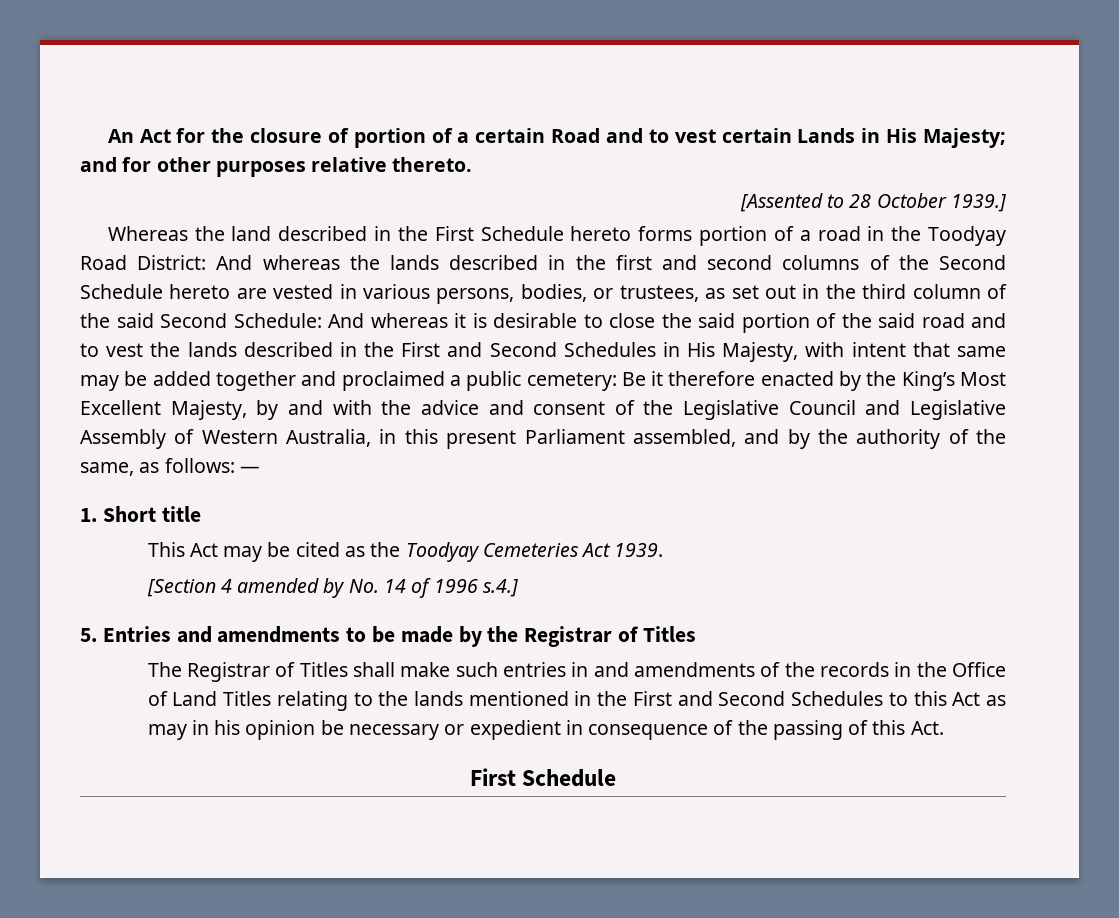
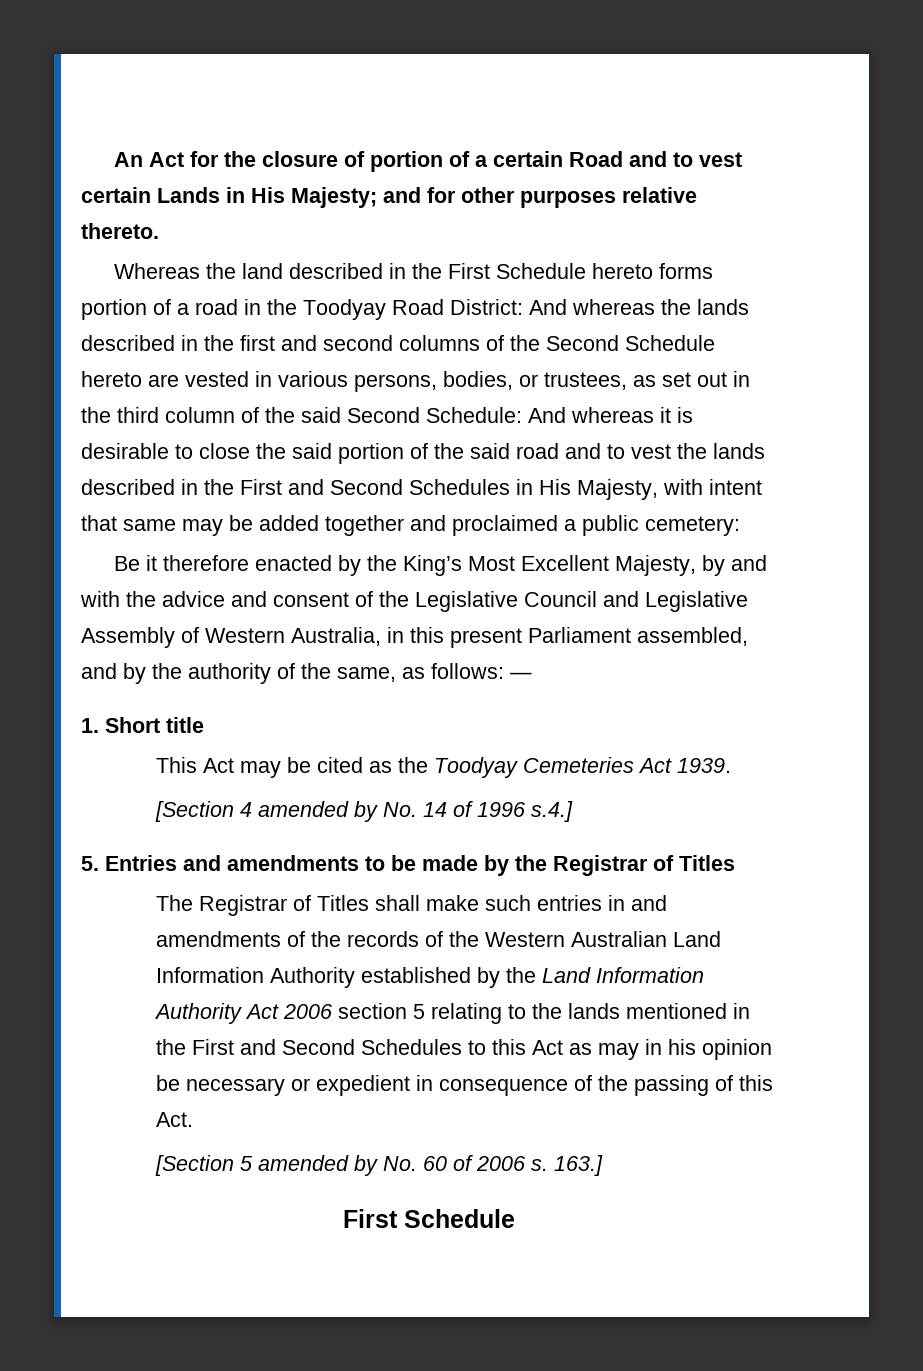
- [Assented to 28 October 1939.]
- And whereas it is desirable to close the said portion of the said road and to vest the lands described in the First and Second Schedules in His Majesty, with intent that same may be added together and proclaimed a public cemetery: Be it therefore enacted by the King’s Most Excellent Majesty, by and with the advice and consent of the Legislative Council and Legislative Assembly of Western Australia, in this present Parliament assembled, and by the authority of the same, as follows:
+ And whereas it is desirable to close the said portion of the said road and to vest the lands described in the First and Second Schedules in His Majesty, with intent that same may be added together and proclaimed a public cemetery:
+ Be it therefore enacted by the King’s Most Excellent Majesty, by and with the advice and consent of the Legislative Council and Legislative Assembly of Western Australia, in this present Parliament assembled, and by the authority of the same, as follows:
- The Registrar of Titles shall make such entries in and amendments of the records in the Office of Land Titles relating to the lands mentioned in the First and Second Schedules to this Act as may in his opinion be necessary or expedient in consequence of the passing of this Act.
+ The Registrar of Titles shall make such entries in and amendments of the records of the Western Australian Land Information Authority established by the Land Information Authority Act 2006 section 5 relating to the lands mentioned in the First and Second Schedules to this Act as may in his opinion be necessary or expedient in consequence of the passing of this Act.
+ [Section 5 amended by No. 60 of 2006 s. 163.]

